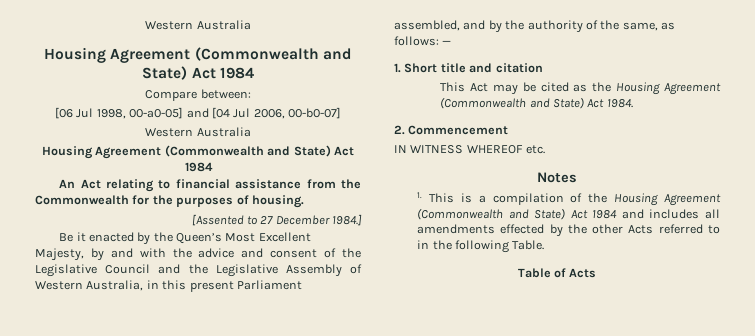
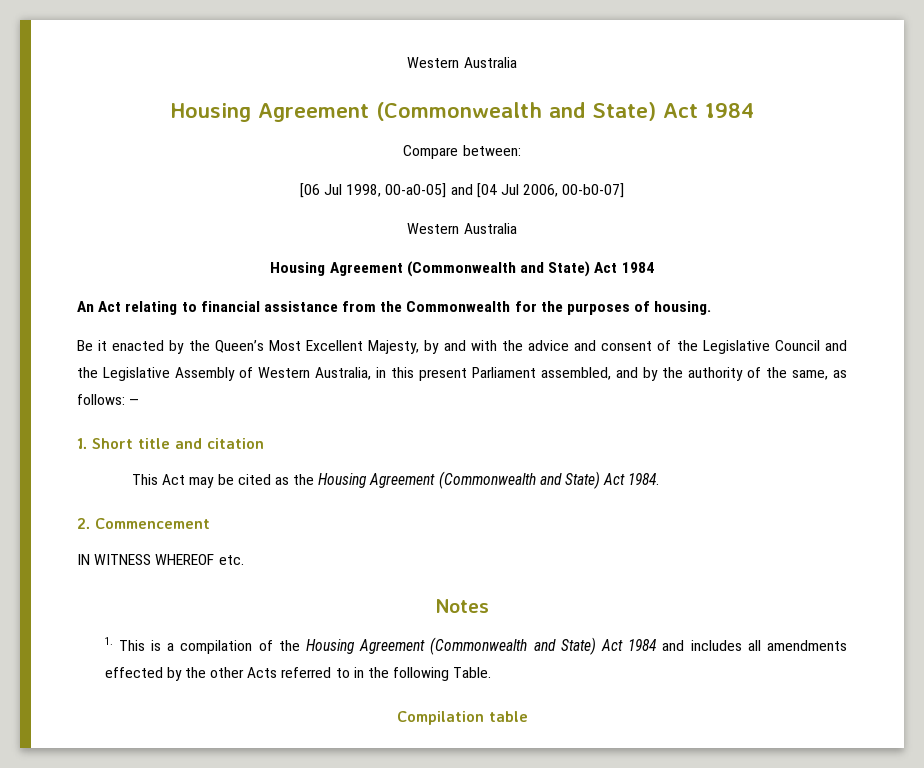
- [Assented to 27 December 1984.]
- Table of Acts
+ Compilation table

